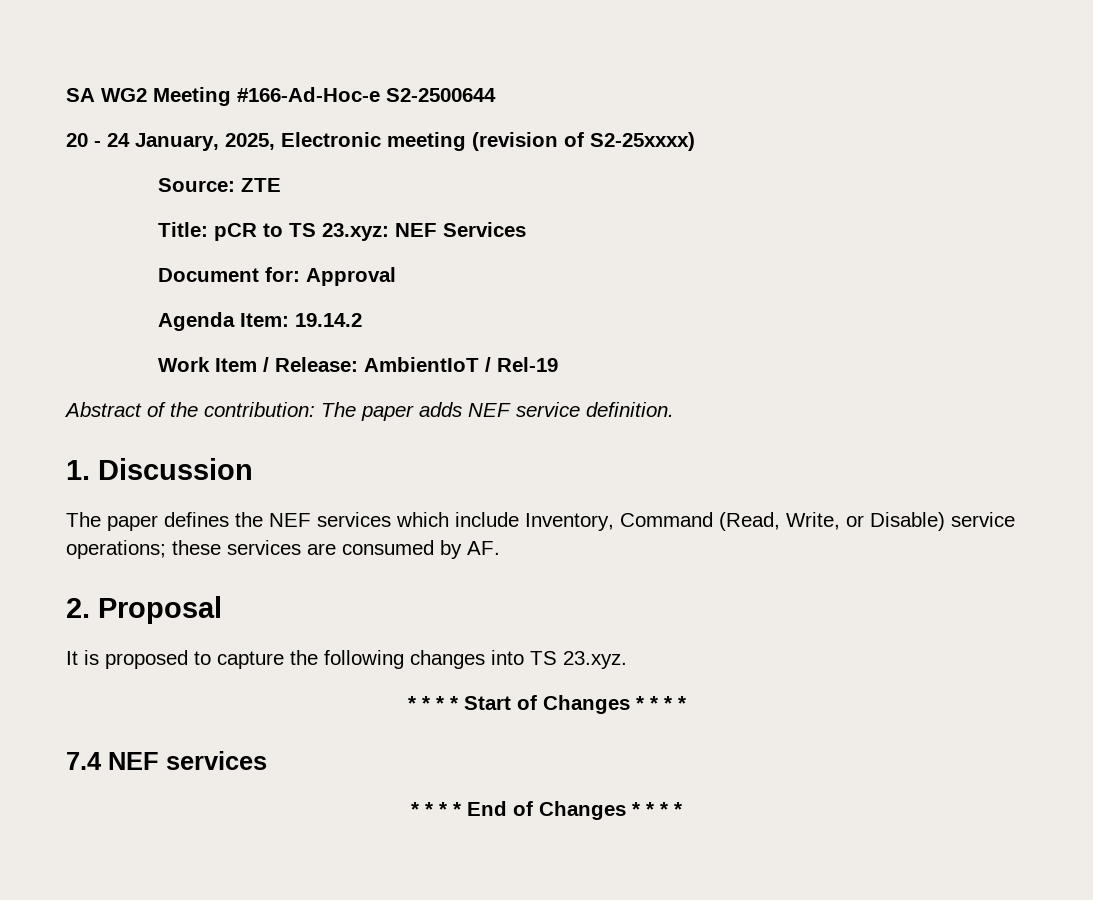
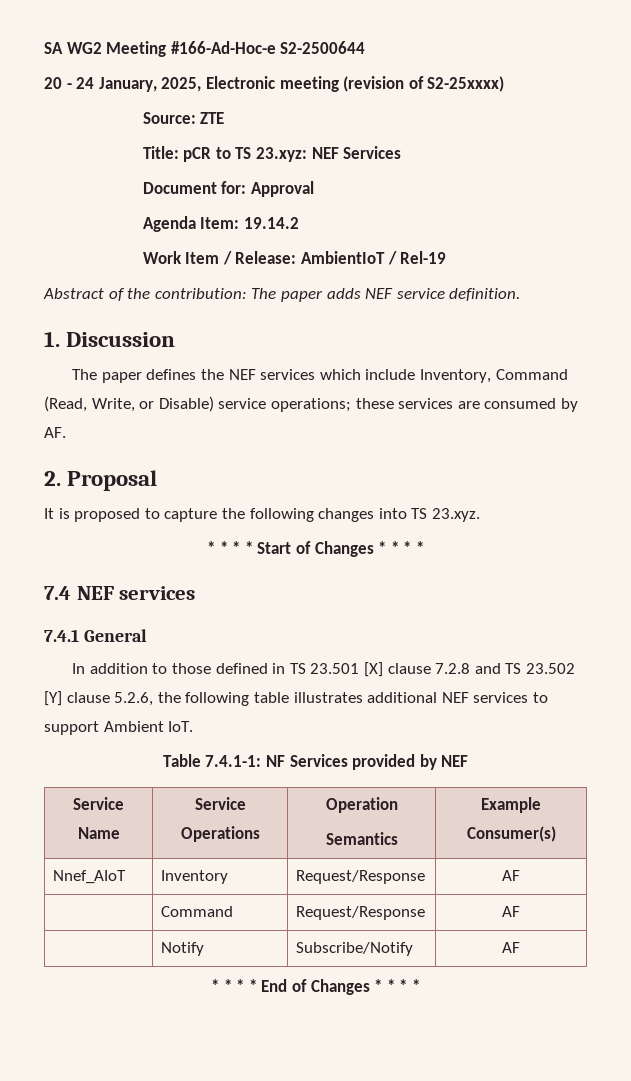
+ 7.4.1 General
+ In addition to those defined in TS 23.501 [X] clause 7.2.8 and TS 23.502 [Y] clause 5.2.6, the following table illustrates additional NEF services to support Ambient IoT.
+ Table 7.4.1-1: NF Services provided by NEF
+ Service Name | Service Operations | Operation
+ Semantics | Example Consumer(s)
+ Nnef_AIoT | Inventory | Request/Response | AF
+ | Command | Request/Response | AF
+ | Notify | Subscribe/Notify | AF

